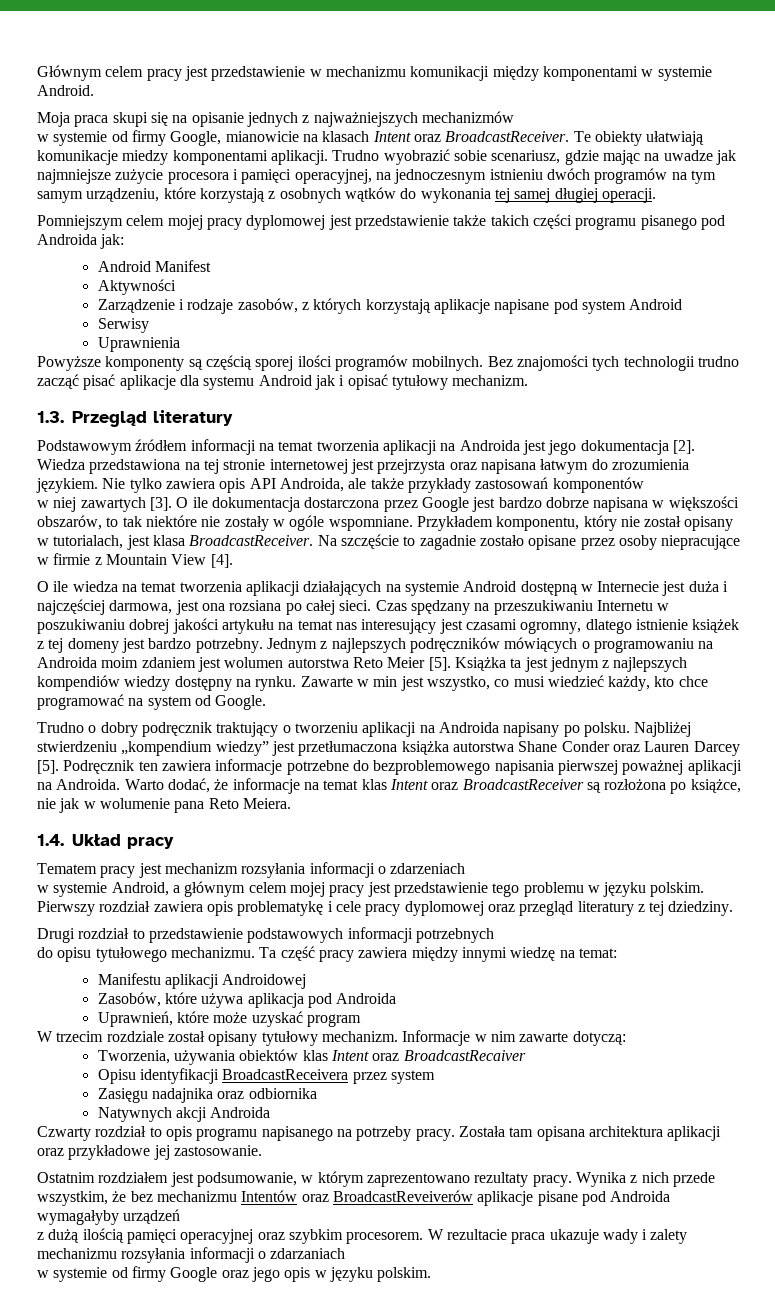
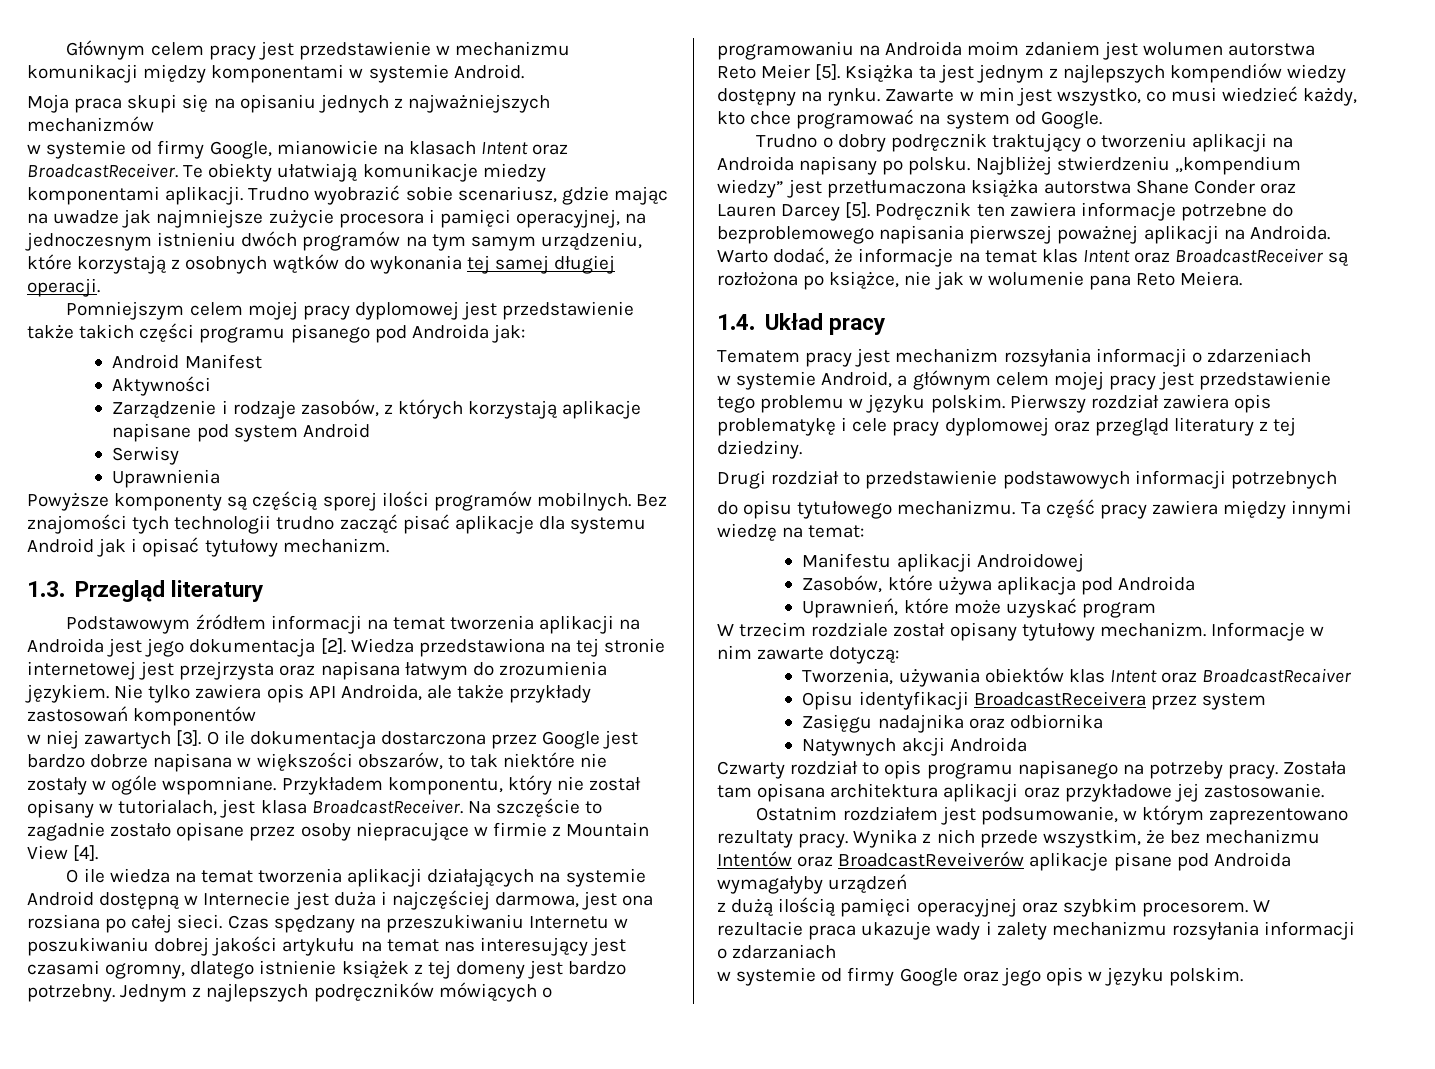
- Moja praca skupi się na opisanie jednych z najważniejszych mechanizmów
+ Moja praca skupi się na opisaniu jednych z najważniejszych mechanizmów

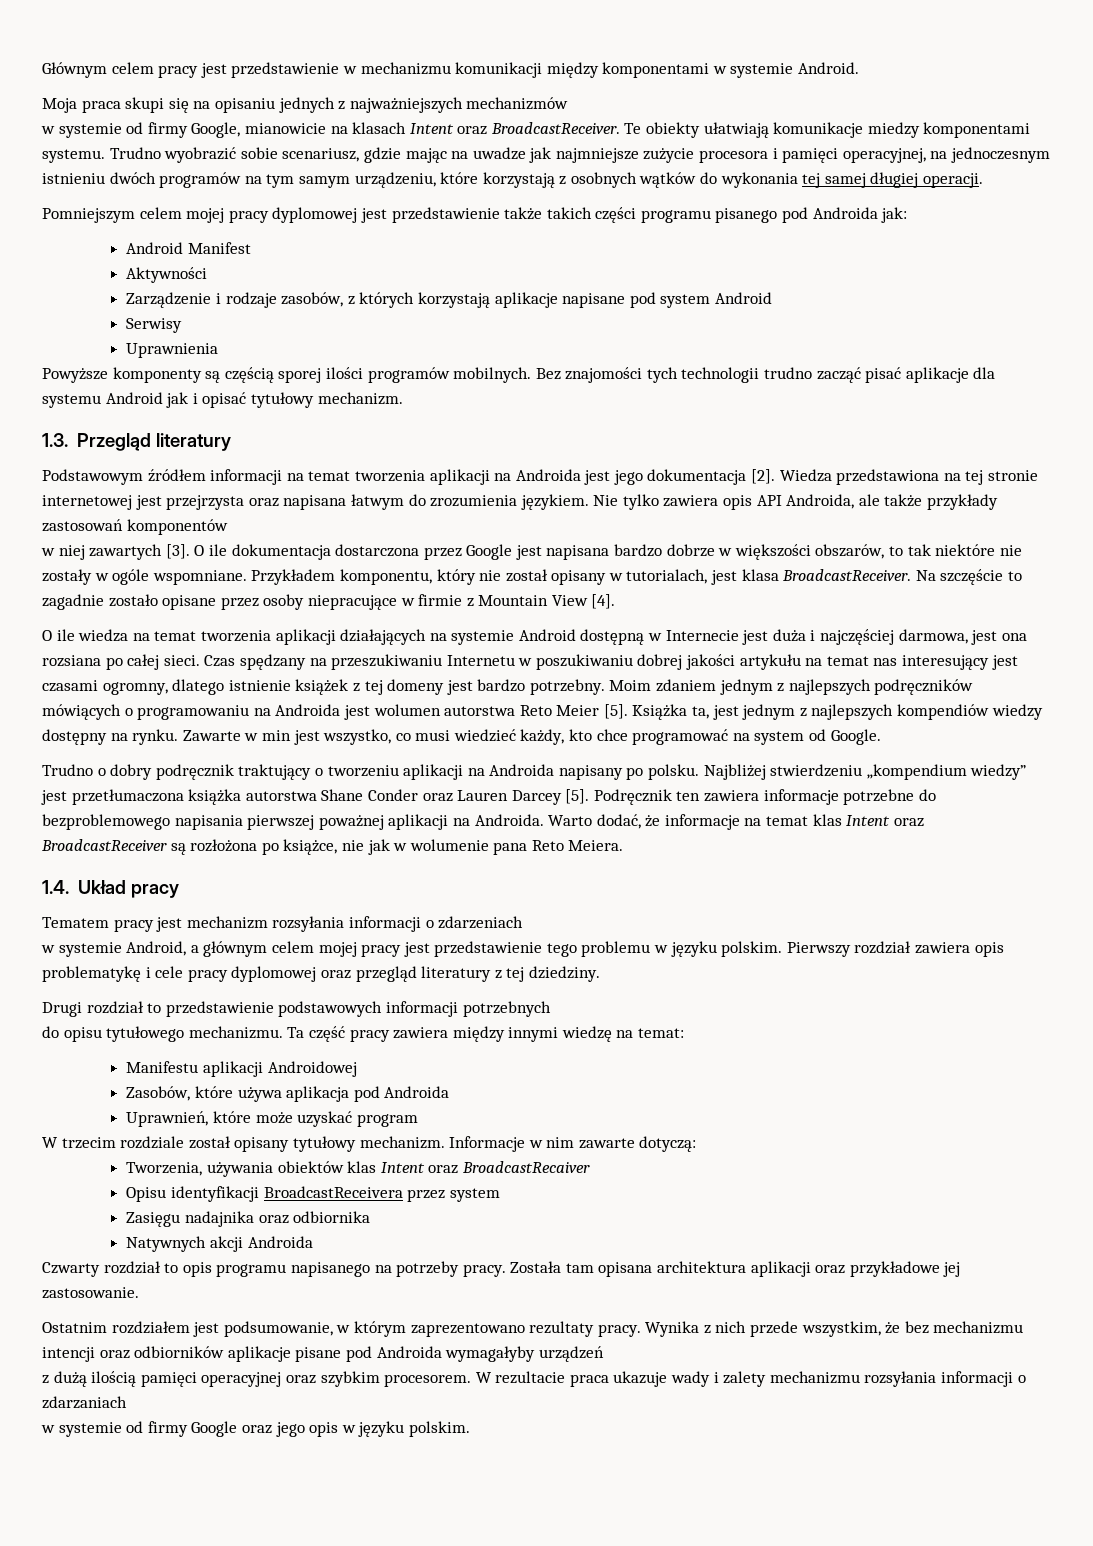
- Te obiekty ułatwiają komunikacje miedzy komponentami aplikacji.
+ Te obiekty ułatwiają komunikacje miedzy komponentami systemu.
- O ile dokumentacja dostarczona przez Google jest bardzo dobrze napisana w większości obszarów, to tak niektóre nie zostały w ogóle wspomniane.
+ O ile dokumentacja dostarczona przez Google jest napisana bardzo dobrze w większości obszarów, to tak niektóre nie zostały w ogóle wspomniane.
- Jednym z najlepszych podręczników mówiących o programowaniu na Androida moim zdaniem jest wolumen autorstwa Reto Meier [5].
+ Moim zdaniem jednym z najlepszych podręczników mówiących o programowaniu na Androida jest wolumen autorstwa Reto Meier [5].
- Książka ta jest jednym z najlepszych kompendiów wiedzy dostępny na rynku.
+ Książka ta, jest jednym z najlepszych kompendiów wiedzy dostępny na rynku.
- Wynika z nich przede wszystkim, że bez mechanizmu Intentów oraz BroadcastReveiverów aplikacje pisane pod Androida wymagałyby urządzeń
+ Wynika z nich przede wszystkim, że bez mechanizmu intencji oraz odbiorników aplikacje pisane pod Androida wymagałyby urządzeń

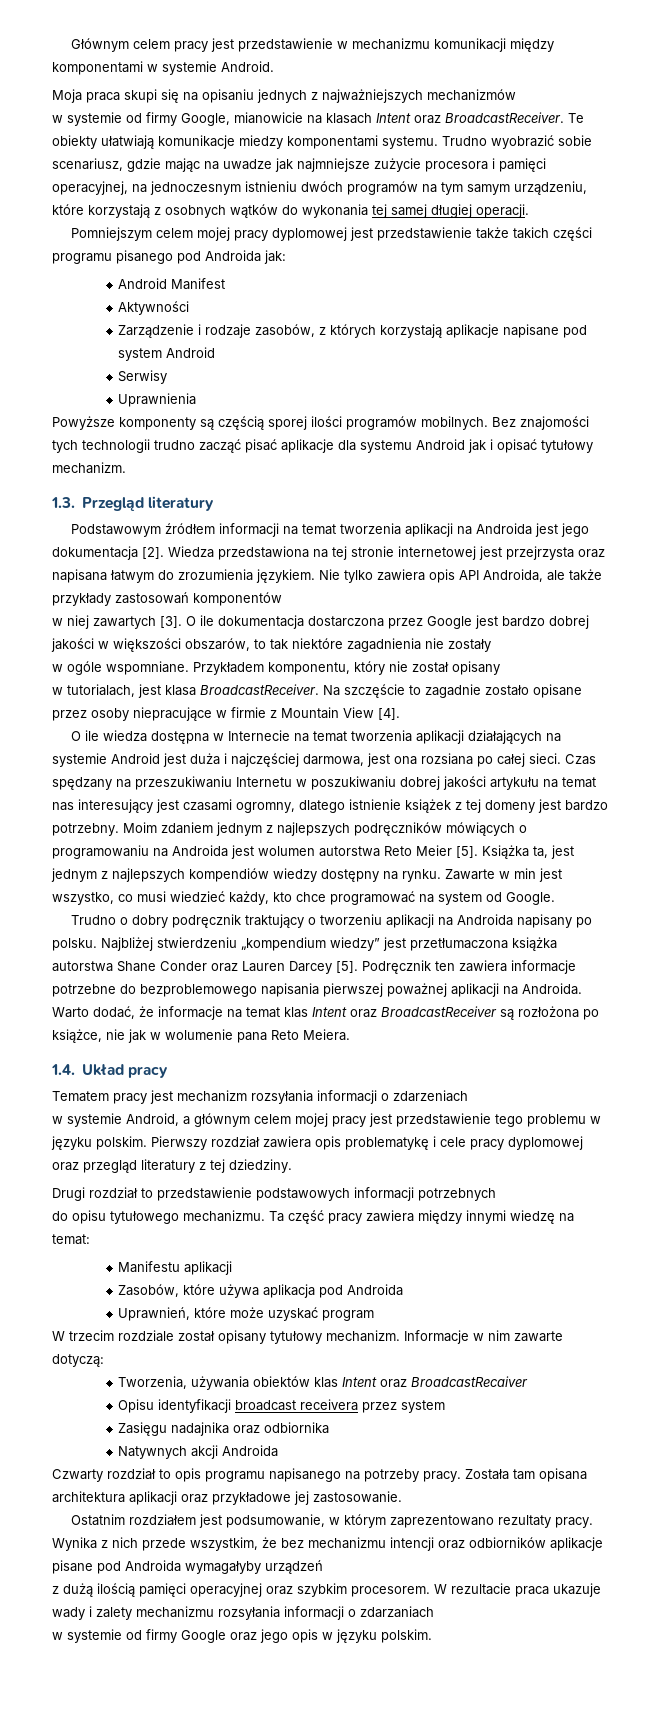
- O ile dokumentacja dostarczona przez Google jest napisana bardzo dobrze w większości obszarów, to tak niektóre nie zostały w ogóle wspomniane.
+ O ile dokumentacja dostarczona przez Google jest bardzo dobrej jakości w większości obszarów, to tak niektóre zagadnienia nie zostały
+ w ogóle wspomniane.
- Przykładem komponentu, który nie został opisany w tutorialach, jest klasa BroadcastReceiver.
+ Przykładem komponentu, który nie został opisany
+ w tutorialach, jest klasa BroadcastReceiver.
- O ile wiedza na temat tworzenia aplikacji działających na systemie Android dostępną w Internecie jest duża i najczęściej darmowa, jest ona rozsiana po całej sieci.
+ O ile wiedza dostępna w Internecie na temat tworzenia aplikacji działających na systemie Android jest duża i najczęściej darmowa, jest ona rozsiana po całej sieci.
- Manifestu aplikacji Androidowej
+ Manifestu aplikacji
- Opisu identyfikacji BroadcastReceivera przez system
+ Opisu identyfikacji broadcast receivera przez system

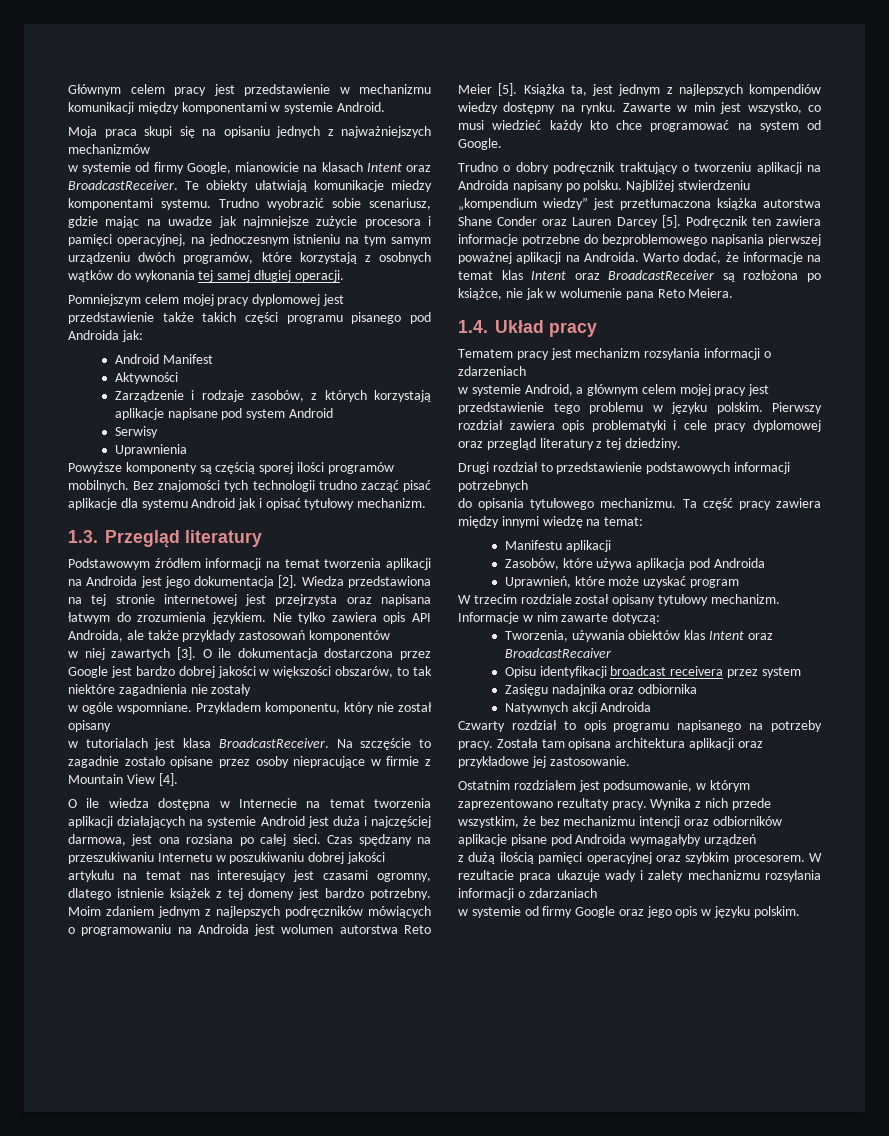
- Trudno wyobrazić sobie scenariusz, gdzie mając na uwadze jak najmniejsze zużycie procesora i pamięci operacyjnej, na jednoczesnym istnieniu dwóch programów na tym samym urządzeniu, które korzystają z osobnych wątków do wykonania tej samej długiej operacji.
+ Trudno wyobrazić sobie scenariusz, gdzie mając na uwadze jak najmniejsze zużycie procesora i pamięci operacyjnej, na jednoczesnym istnieniu na tym samym urządzeniu dwóch programów, które korzystają z osobnych wątków do wykonania tej samej długiej operacji.
- w tutorialach, jest klasa BroadcastReceiver.
+ w tutorialach jest klasa BroadcastReceiver.
- Zawarte w min jest wszystko, co musi wiedzieć każdy, kto chce programować na system od Google.
+ Zawarte w min jest wszystko, co musi wiedzieć każdy kto chce programować na system od Google.
- Pierwszy rozdział zawiera opis problematykę i cele pracy dyplomowej oraz przegląd literatury z tej dziedziny.
+ Pierwszy rozdział zawiera opis problematyki i cele pracy dyplomowej oraz przegląd literatury z tej dziedziny.
- do opisu tytułowego mechanizmu.
+ do opisania tytułowego mechanizmu.

